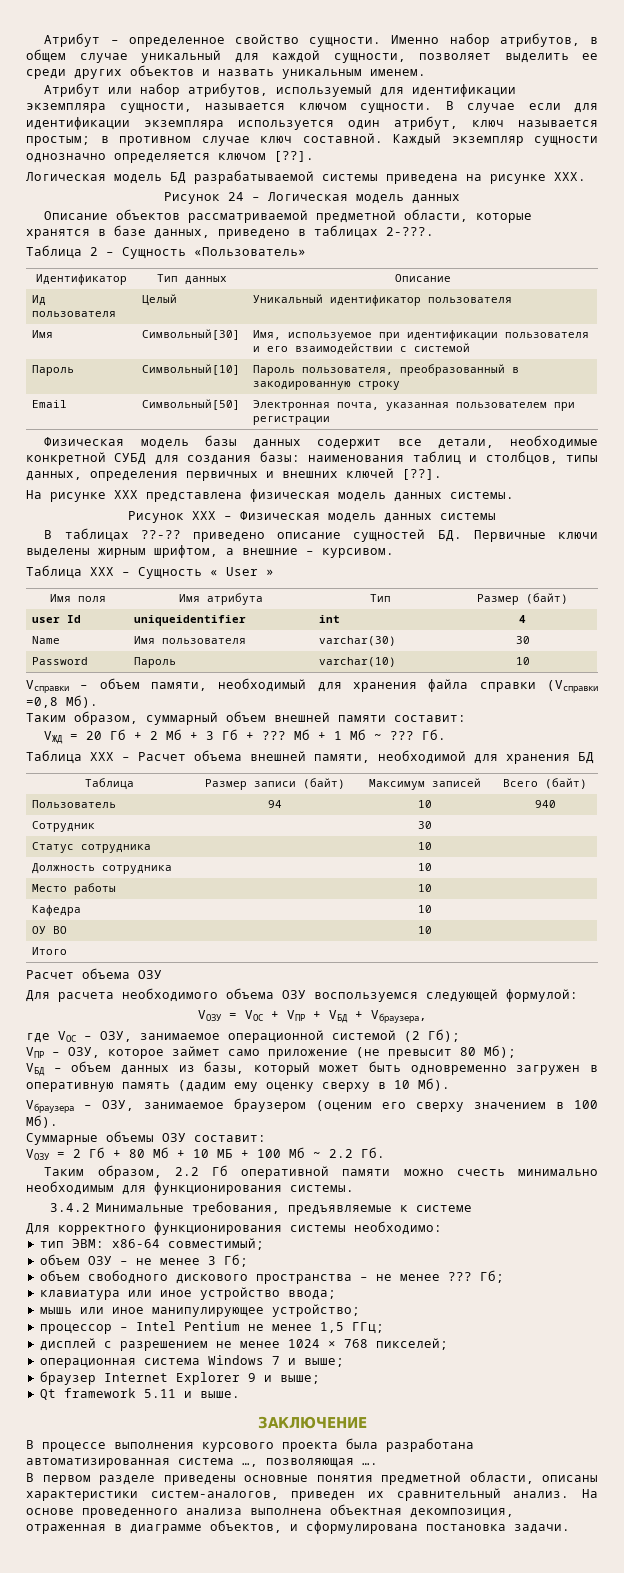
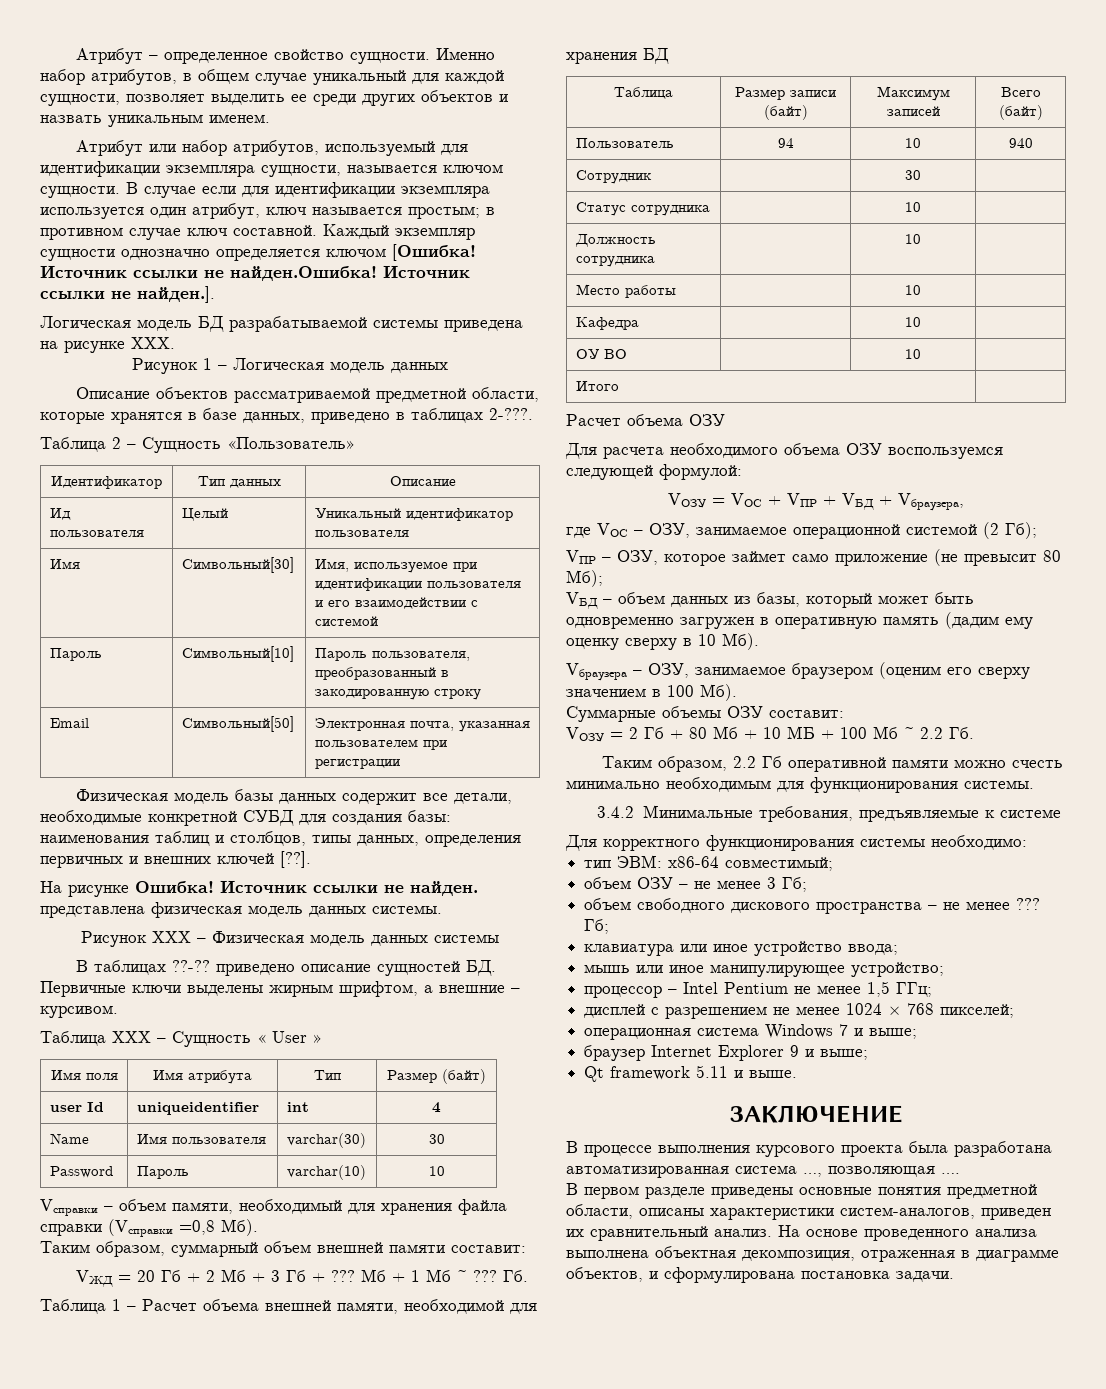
- Каждый экземпляр сущности однозначно определяется ключом [??].
+ Каждый экземпляр сущности однозначно определяется ключом [Ошибка! Источник ссылки не найден.Ошибка! Источник ссылки не найден.].
- Рисунок 24 – Логическая модель данных
+ Рисунок 1 – Логическая модель данных
- На рисунке ХХХ представлена физическая модель данных системы.
+ На рисунке Ошибка! Источник ссылки не найден. представлена физическая модель данных системы.
- Таблица ХХХ – Расчет объема внешней памяти, необходимой для хранения БД
+ Таблица 1 – Расчет объема внешней памяти, необходимой для хранения БД

